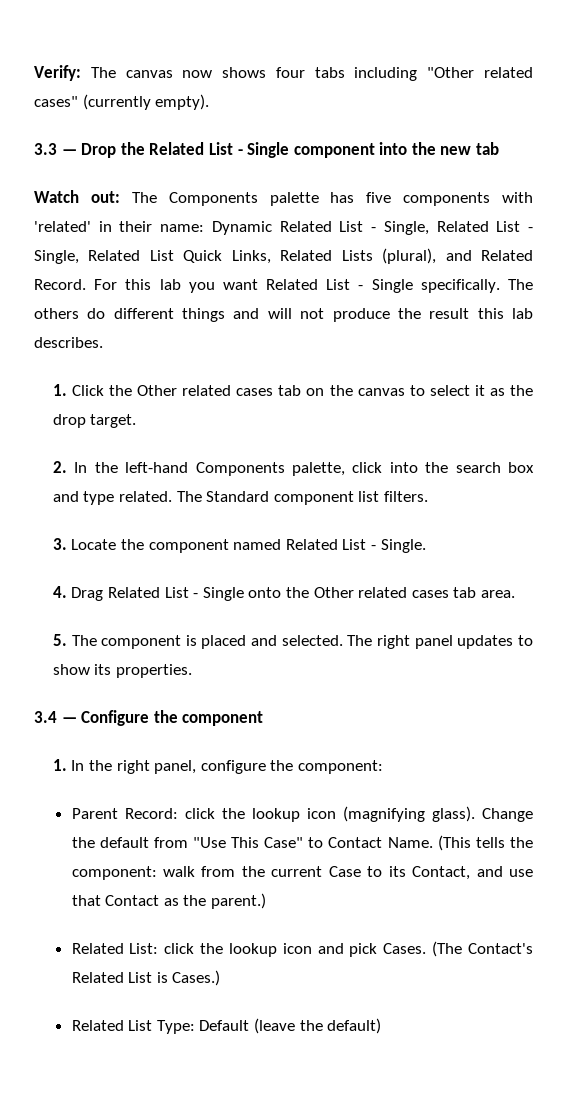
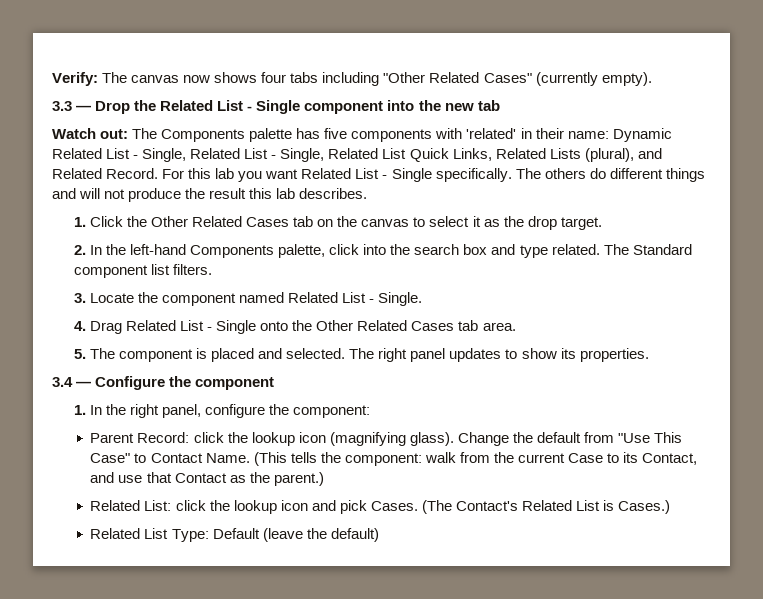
- Verify: The canvas now shows four tabs including "Other related cases" (currently empty).
+ Verify: The canvas now shows four tabs including "Other Related Cases" (currently empty).
- 1. Click the Other related cases tab on the canvas to select it as the drop target.
+ 1. Click the Other Related Cases tab on the canvas to select it as the drop target.
- 4. Drag Related List - Single onto the Other related cases tab area.
+ 4. Drag Related List - Single onto the Other Related Cases tab area.

